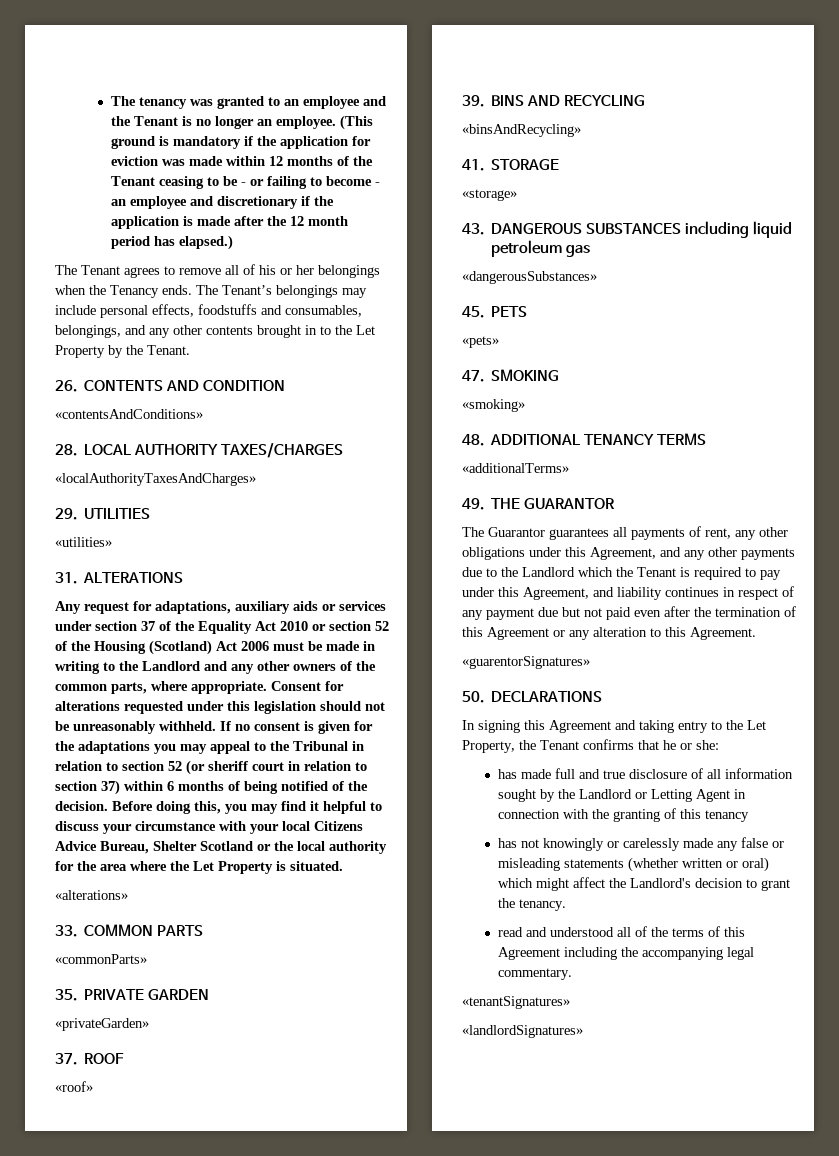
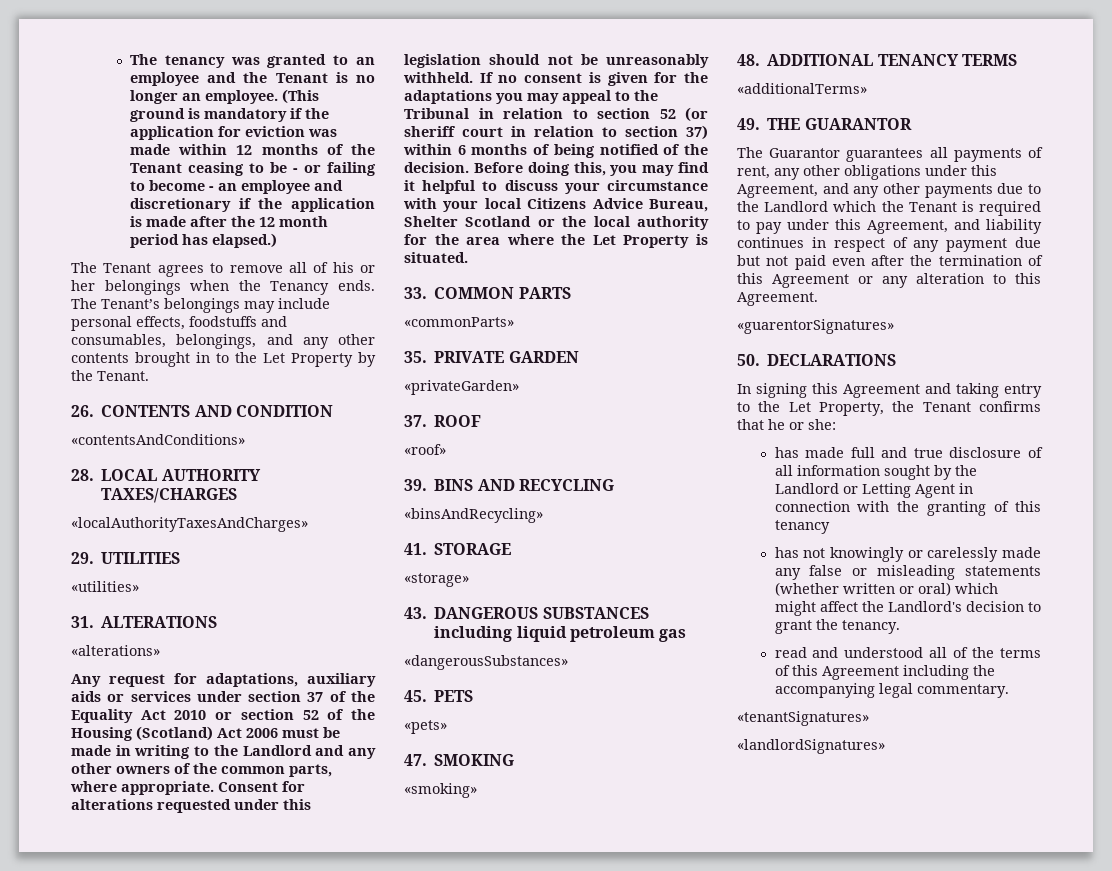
+ «alterations»
- «alterations»

